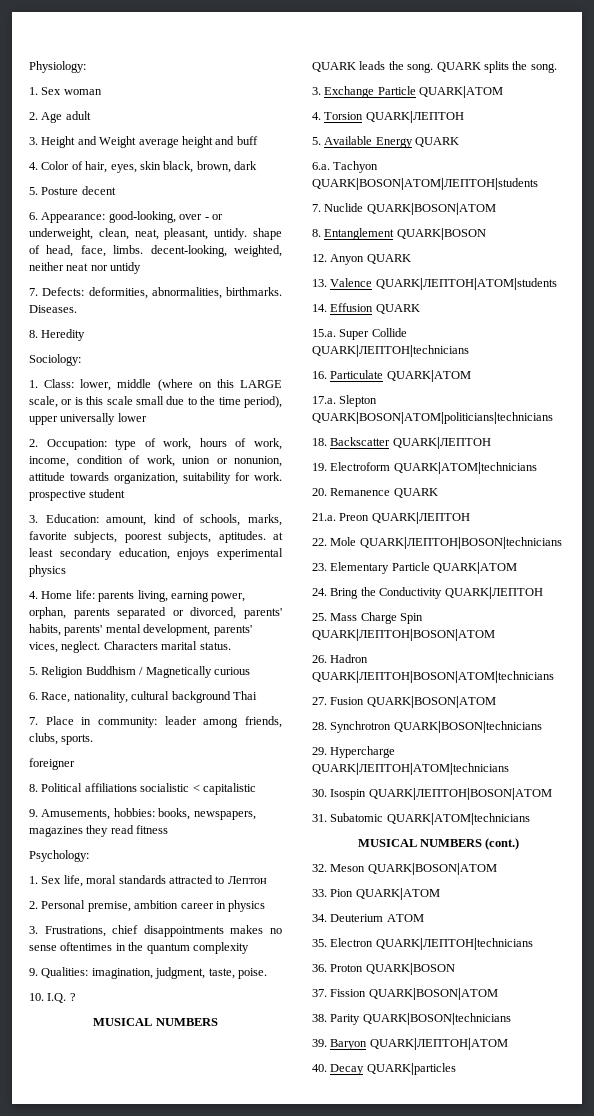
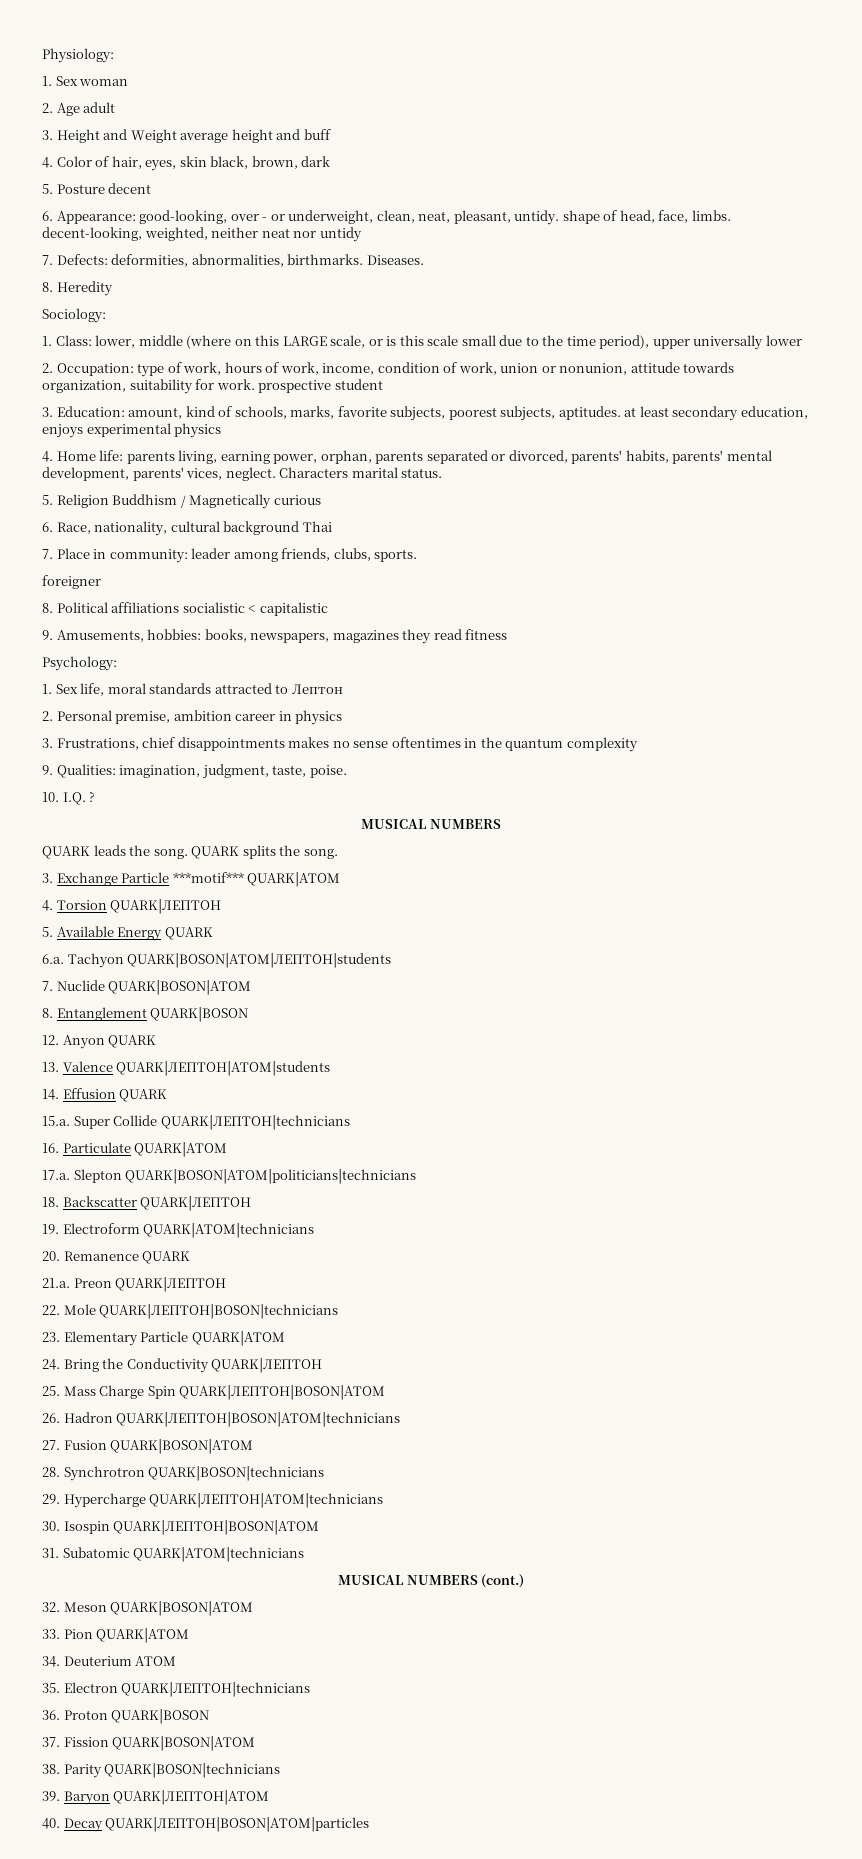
- 3. Exchange Particle QUARK|ATOM
+ 3. Exchange Particle ***motif*** QUARK|ATOM
- 40. Decay QUARK|particles
+ 40. Decay QUARK|ЛЕПТОН|BOSON|ATOM|particles

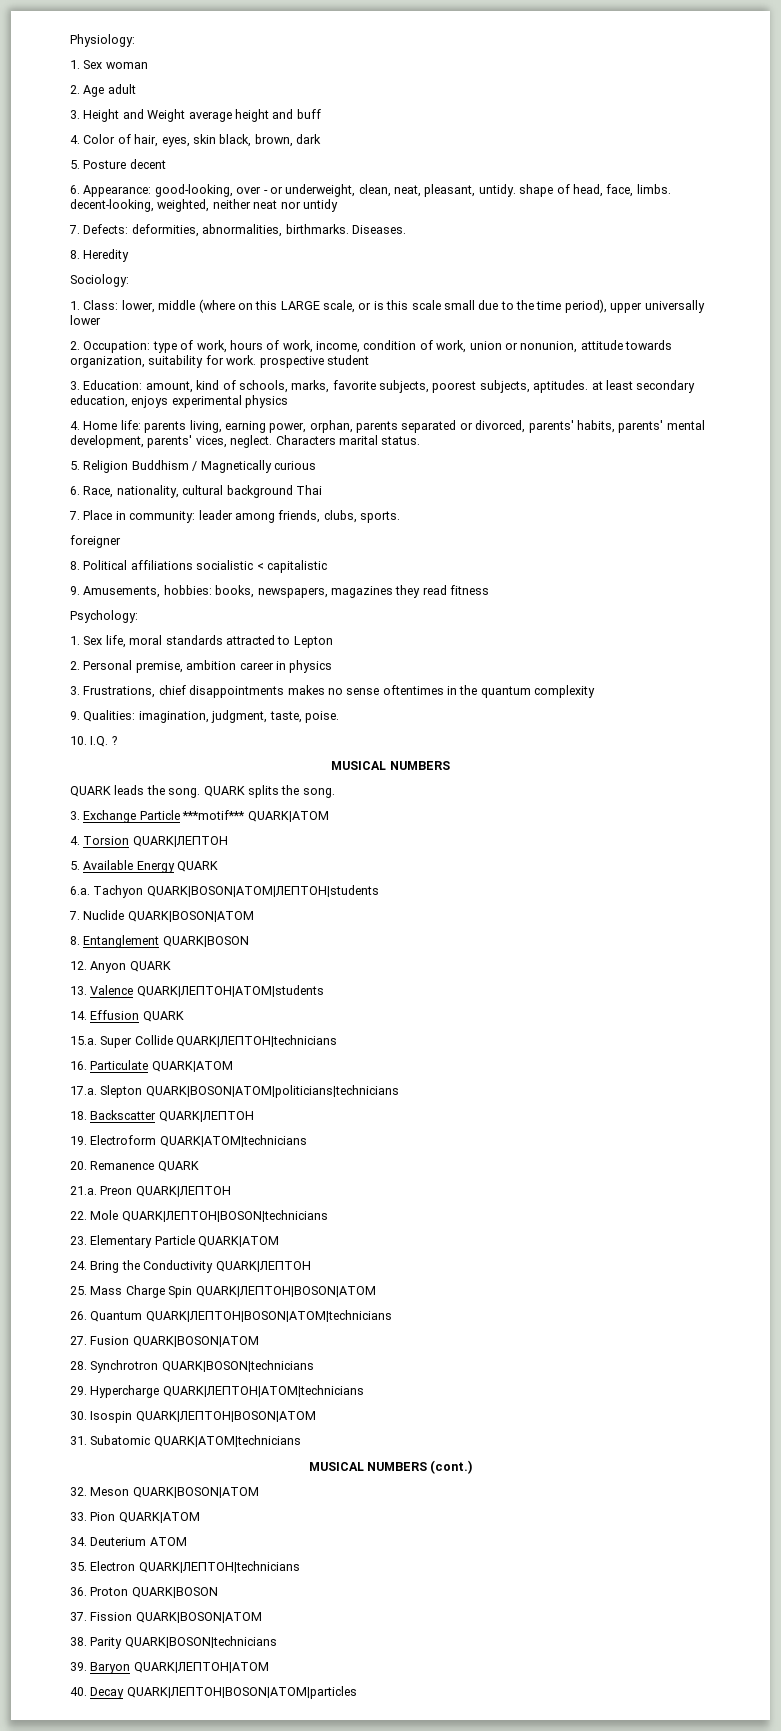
- 1. Sex life, moral standards attracted to Лептон
+ 1. Sex life, moral standards attracted to Lepton
- 26. Hadron QUARK|ЛЕПТОН|BOSON|ATOM|technicians
+ 26. Quantum QUARK|ЛЕПТОН|BOSON|ATOM|technicians

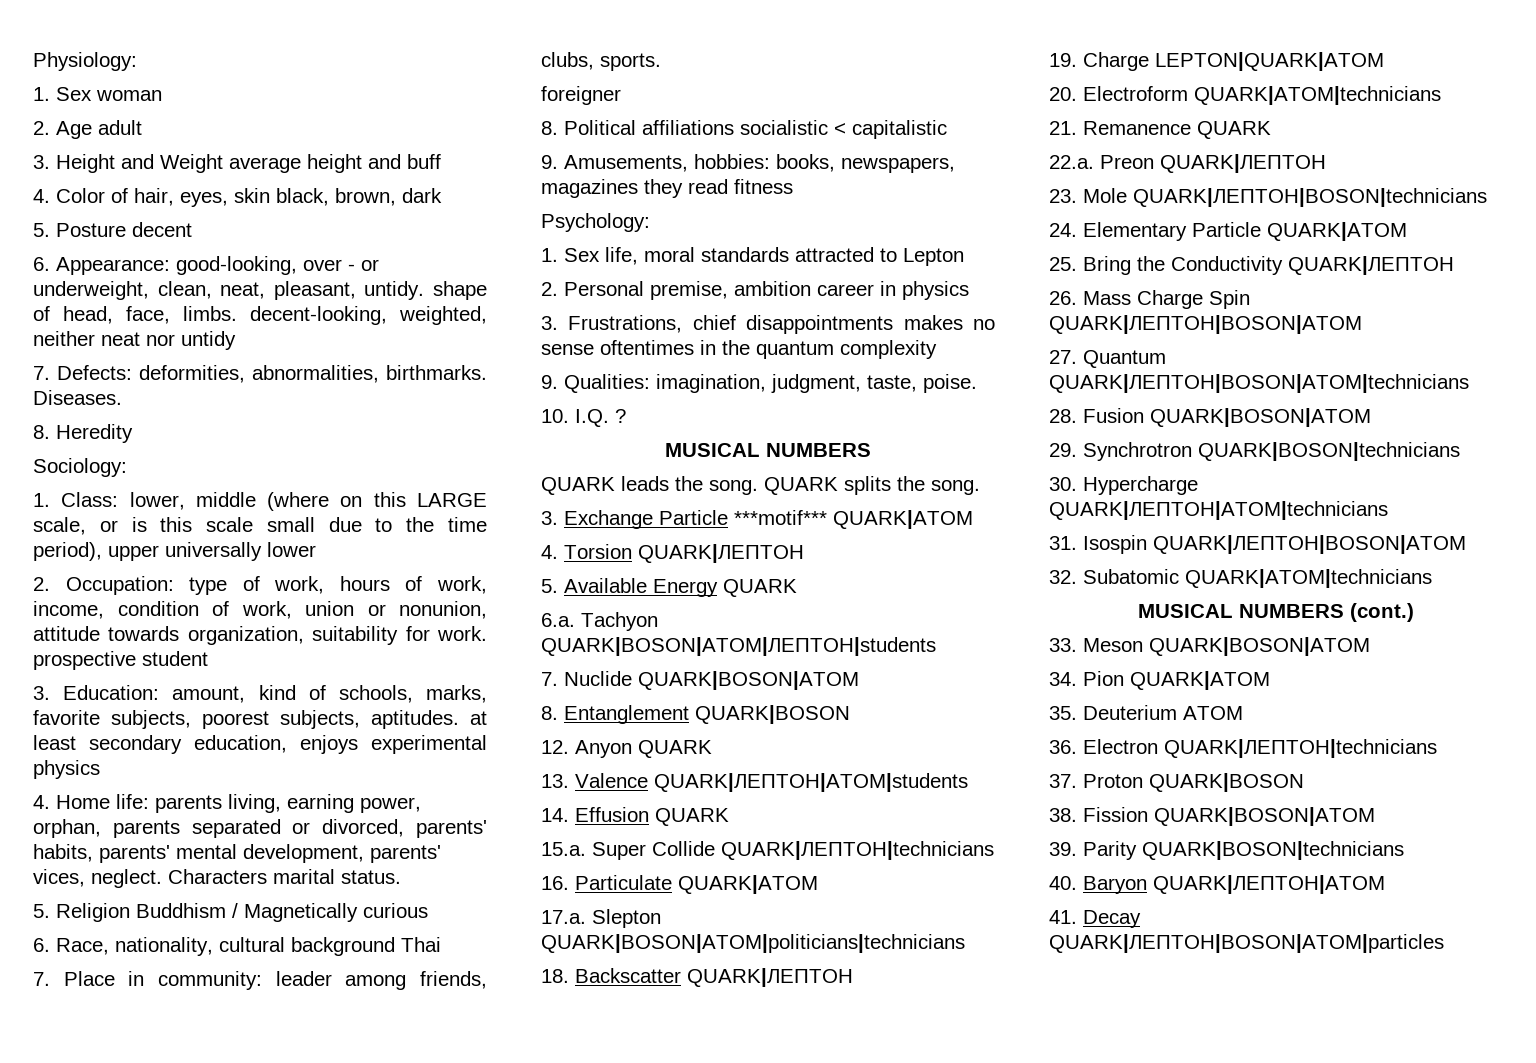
- 19. Electroform QUARK|ATOM|technicians
+ 19. Charge LEPTON|QUARK|ATOM
+ 20. Electroform QUARK|ATOM|technicians
- 20. Remanence QUARK
+ 21. Remanence QUARK
- 21.a. Preon QUARK|ЛЕПТОН
+ 22.a. Preon QUARK|ЛЕПТОН
- 22. Mole QUARK|ЛЕПТОН|BOSON|technicians
+ 23. Mole QUARK|ЛЕПТОН|BOSON|technicians
- 23. Elementary Particle QUARK|ATOM
+ 24. Elementary Particle QUARK|ATOM
- 24. Bring the Conductivity QUARK|ЛЕПТОН
+ 25. Bring the Conductivity QUARK|ЛЕПТОН
- 25. Mass Charge Spin QUARK|ЛЕПТОН|BOSON|ATOM
+ 26. Mass Charge Spin QUARK|ЛЕПТОН|BOSON|ATOM
- 26. Quantum QUARK|ЛЕПТОН|BOSON|ATOM|technicians
+ 27. Quantum QUARK|ЛЕПТОН|BOSON|ATOM|technicians
- 27. Fusion QUARK|BOSON|ATOM
+ 28. Fusion QUARK|BOSON|ATOM
- 28. Synchrotron QUARK|BOSON|technicians
+ 29. Synchrotron QUARK|BOSON|technicians
- 29. Hypercharge QUARK|ЛЕПТОН|ATOM|technicians
+ 30. Hypercharge QUARK|ЛЕПТОН|ATOM|technicians
- 30. Isospin QUARK|ЛЕПТОН|BOSON|ATOM
+ 31. Isospin QUARK|ЛЕПТОН|BOSON|ATOM
- 31. Subatomic QUARK|ATOM|technicians
+ 32. Subatomic QUARK|ATOM|technicians
- 32. Meson QUARK|BOSON|ATOM
+ 33. Meson QUARK|BOSON|ATOM
- 33. Pion QUARK|ATOM
+ 34. Pion QUARK|ATOM
- 34. Deuterium ATOM
+ 35. Deuterium ATOM
- 35. Electron QUARK|ЛЕПТОН|technicians
+ 36. Electron QUARK|ЛЕПТОН|technicians
- 36. Proton QUARK|BOSON
+ 37. Proton QUARK|BOSON
- 37. Fission QUARK|BOSON|ATOM
+ 38. Fission QUARK|BOSON|ATOM
- 38. Parity QUARK|BOSON|technicians
+ 39. Parity QUARK|BOSON|technicians
- 39. Baryon QUARK|ЛЕПТОН|ATOM
+ 40. Baryon QUARK|ЛЕПТОН|ATOM
- 40. Decay QUARK|ЛЕПТОН|BOSON|ATOM|particles
+ 41. Decay QUARK|ЛЕПТОН|BOSON|ATOM|particles

